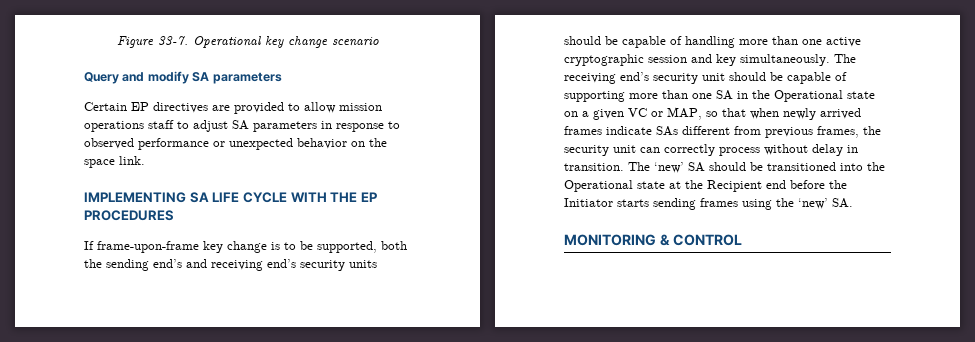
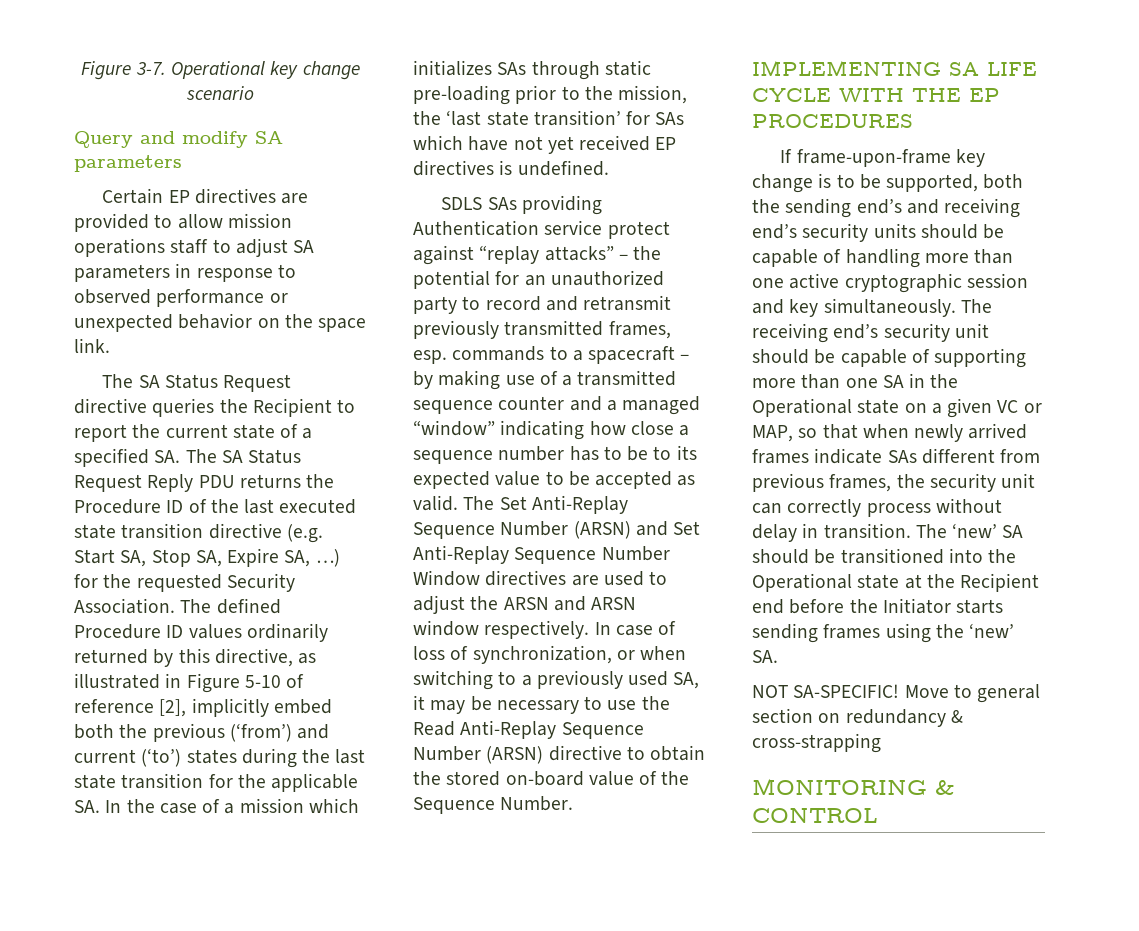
- Figure 33-7.
+ Figure 3-7.
+ The SA Status Request directive queries the Recipient to report the current state of a specified SA. The SA Status Request Reply PDU returns the Procedure ID of the last executed state transition directive (e.g. Start SA, Stop SA, Expire SA, …) for the requested Security Association. The defined Procedure ID values ordinarily returned by this directive, as illustrated in Figure 5-10 of reference [2], implicitly embed both the previous (‘from’) and current (‘to’) states during the last state transition for the applicable SA. In the case of a mission which initializes SAs through static pre-loading prior to the mission, the ‘last state transition’ for SAs which have not yet received EP directives is undefined.
+ SDLS SAs providing Authentication service protect against “replay attacks” – the potential for an unauthorized party to record and retransmit previously transmitted frames, esp. commands to a spacecraft – by making use of a transmitted sequence counter and a managed “window” indicating how close a sequence number has to be to its expected value to be accepted as valid. The Set Anti-Replay Sequence Number (ARSN) and Set Anti-Replay Sequence Number Window directives are used to adjust the ARSN and ARSN window respectively. In case of loss of synchronization, or when switching to a previously used SA, it may be necessary to use the Read Anti-Replay Sequence Number (ARSN) directive to obtain the stored on-board value of the Sequence Number.
+ NOT SA-SPECIFIC! Move to general section on redundancy & cross-strapping

